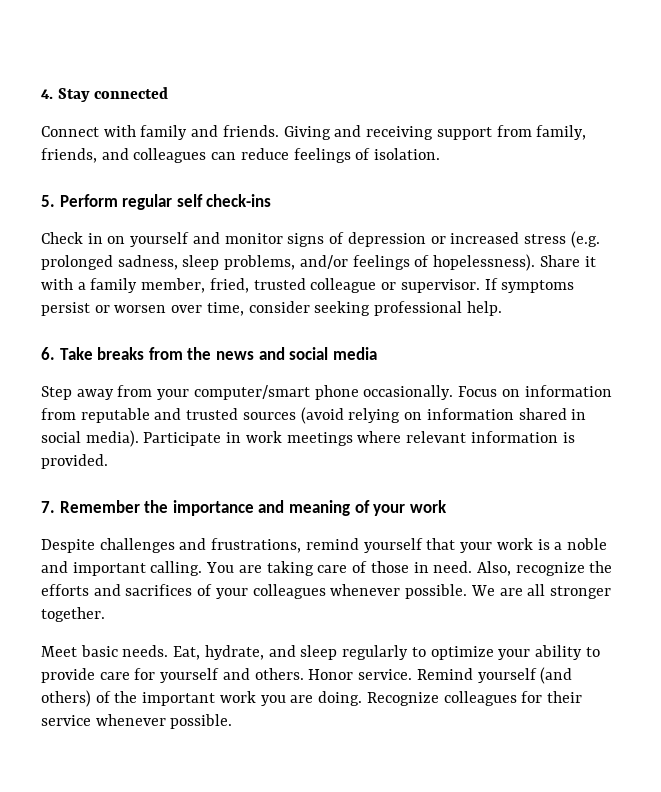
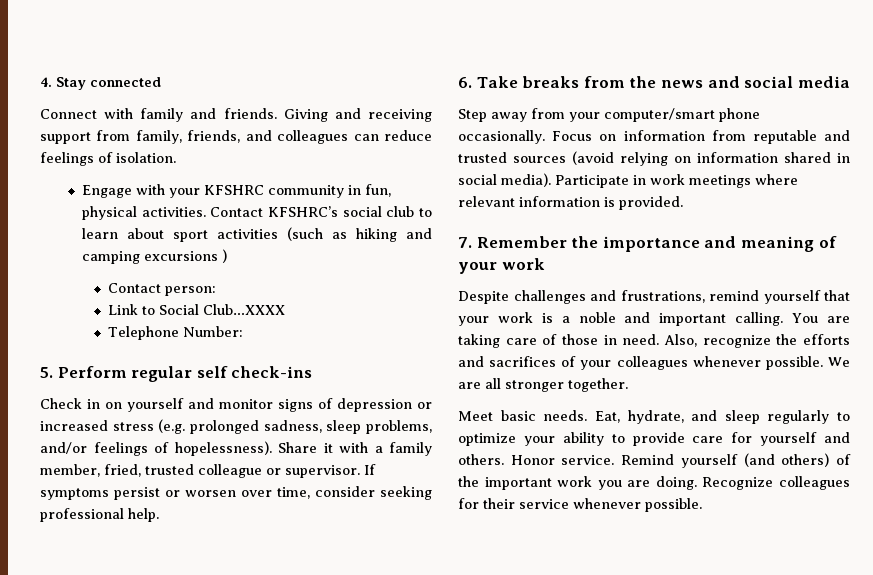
+ Engage with your KFSHRC community in fun, physical activities. Contact KFSHRC’s social club to learn about sport activities (such as hiking and camping excursions )
+ Contact person:
+ Link to Social Club…XXXX
+ Telephone Number:

